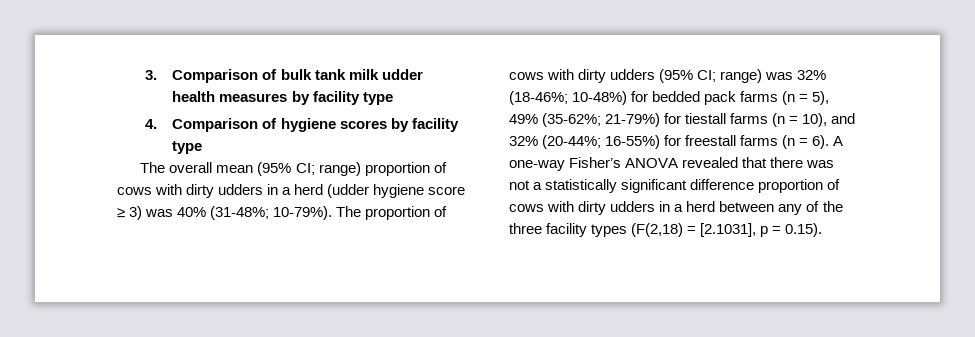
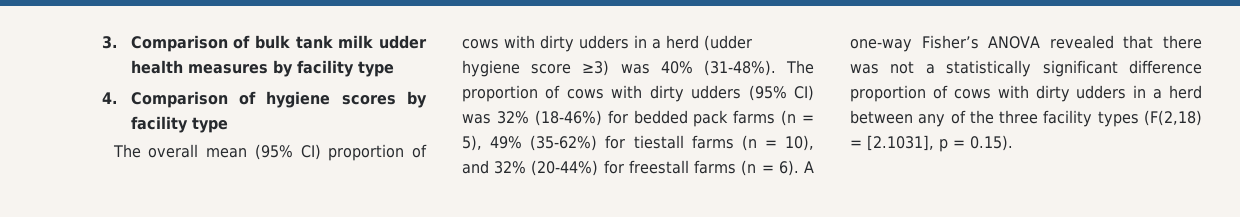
- The overall mean (95% CI; range) proportion of cows with dirty udders in a herd (udder hygiene score ≥ 3) was 40% (31-48%; 10-79%).
+ The overall mean (95% CI) proportion of cows with dirty udders in a herd (udder hygiene score ≥3) was 40% (31-48%).
- The proportion of cows with dirty udders (95% CI; range) was 32% (18-46%; 10-48%) for bedded pack farms (n = 5), 49% (35-62%; 21-79%) for tiestall farms (n = 10), and 32% (20-44%; 16-55%) for freestall farms (n = 6).
+ The proportion of cows with dirty udders (95% CI) was 32% (18-46%) for bedded pack farms (n = 5), 49% (35-62%) for tiestall farms (n = 10), and 32% (20-44%) for freestall farms (n = 6).

